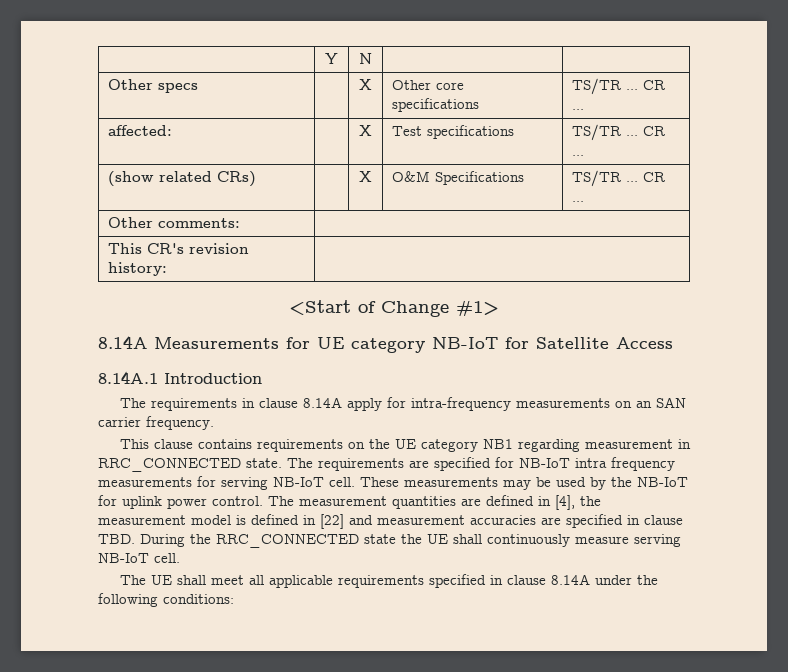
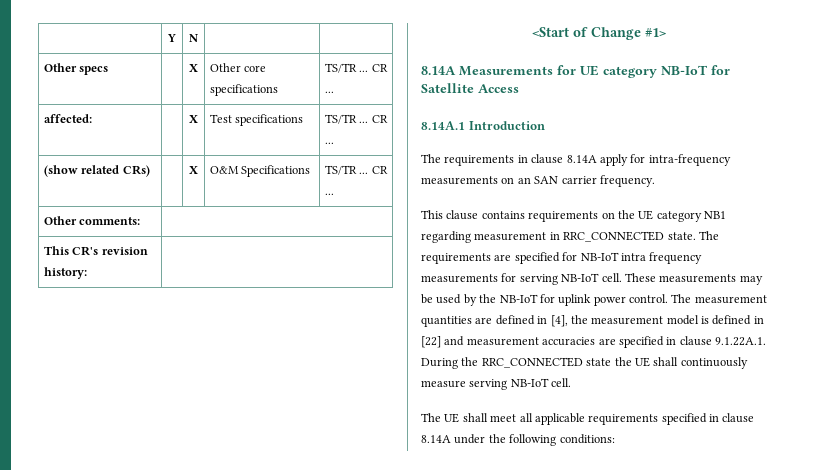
- The measurement quantities are defined in [4], the measurement model is defined in [22] and measurement accuracies are specified in clause TBD. During the RRC_CONNECTED state the UE shall continuously measure serving NB-IoT cell.
+ The measurement quantities are defined in [4], the measurement model is defined in [22] and measurement accuracies are specified in clause 9.1.22A.1. During the RRC_CONNECTED state the UE shall continuously measure serving NB-IoT cell.

